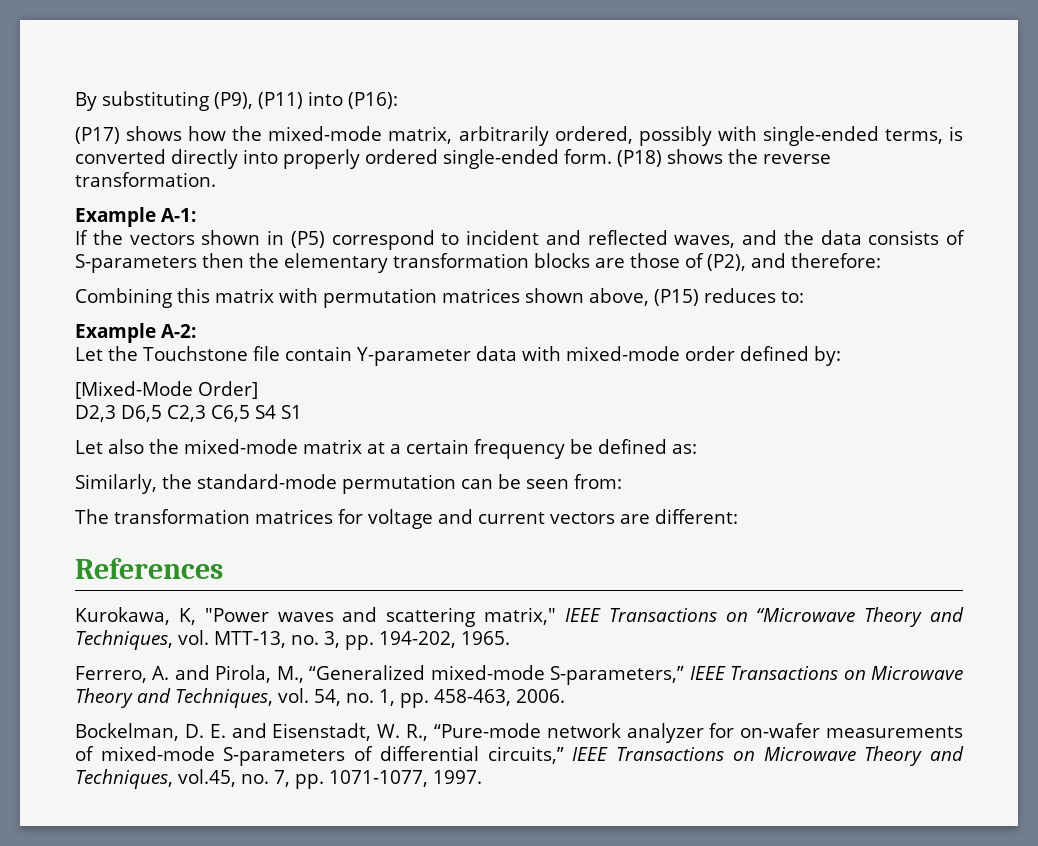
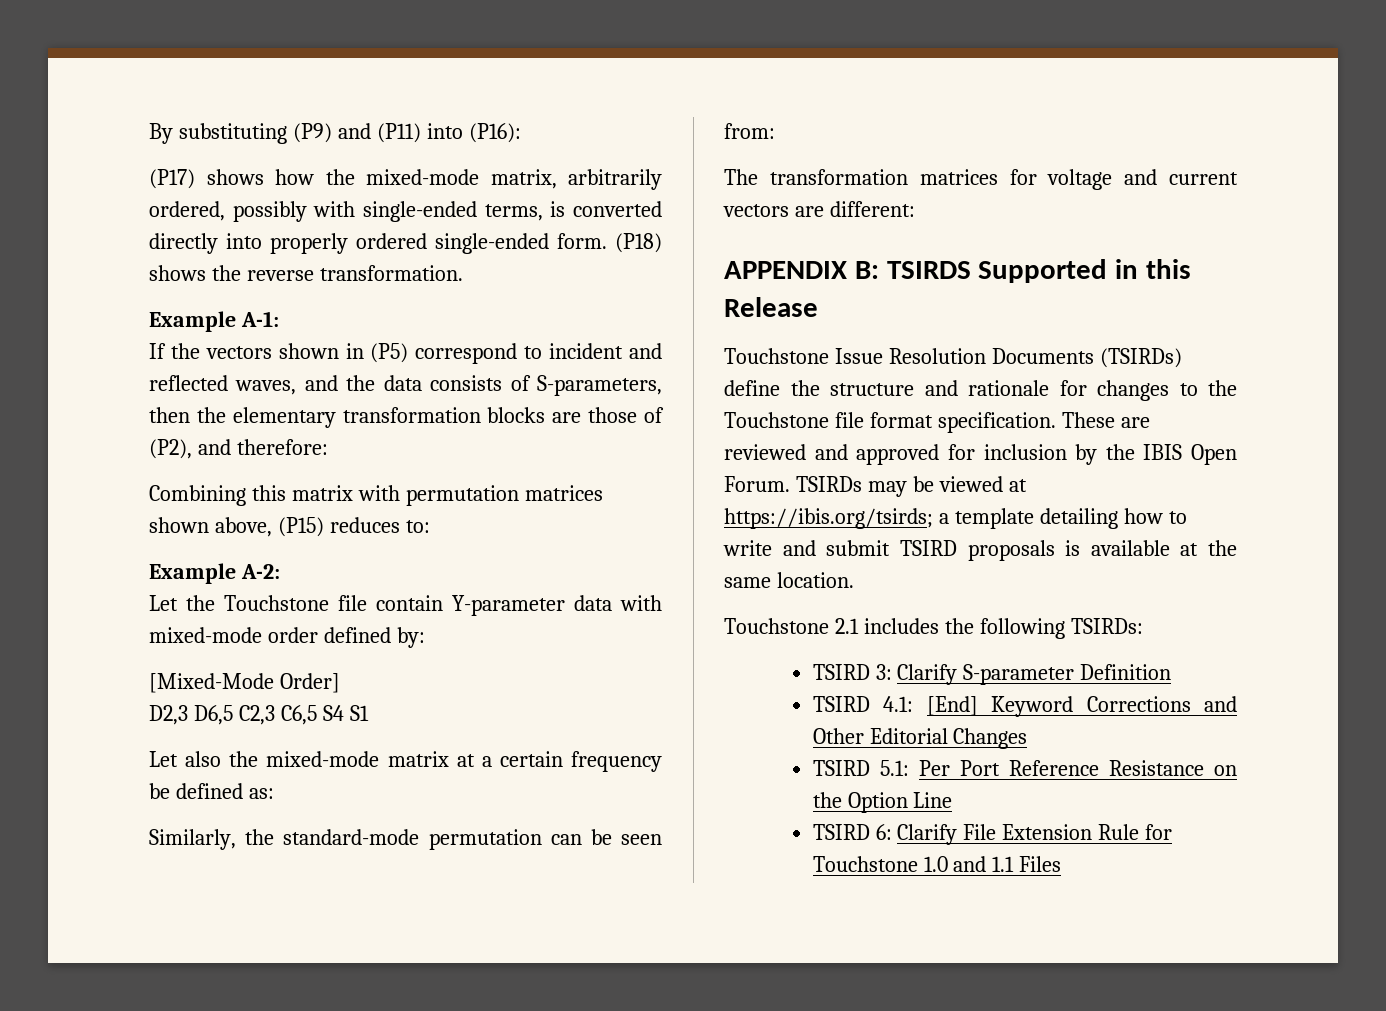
- By substituting (P9), (P11) into (P16):
+ By substituting (P9) and (P11) into (P16):
- If the vectors shown in (P5) correspond to incident and reflected waves, and the data consists of S-parameters then the elementary transformation blocks are those of (P2), and therefore:
+ If the vectors shown in (P5) correspond to incident and reflected waves, and the data consists of S-parameters, then the elementary transformation blocks are those of (P2), and therefore:
- References
- Kurokawa, K, "Power waves and scattering matrix," IEEE Transactions on “Microwave Theory and Techniques, vol. MTT-13, no. 3, pp. 194-202, 1965.
- Ferrero, A. and Pirola, M., “Generalized mixed-mode S-parameters,” IEEE Transactions on Microwave Theory and Techniques, vol. 54, no. 1, pp. 458-463, 2006.
- Bockelman, D. E. and Eisenstadt, W. R., “Pure-mode network analyzer for on-wafer measurements of mixed-mode S-parameters of differential circuits,” IEEE Transactions on Microwave Theory and Techniques, vol.45, no. 7, pp. 1071-1077, 1997.
+ APPENDIX B: TSIRDS Supported in this Release
+ Touchstone Issue Resolution Documents (TSIRDs) define the structure and rationale for changes to the Touchstone file format specification. These are reviewed and approved for inclusion by the IBIS Open Forum. TSIRDs may be viewed at https://ibis.org/tsirds; a template detailing how to write and submit TSIRD proposals is available at the same location.
+ Touchstone 2.1 includes the following TSIRDs:
+ TSIRD 3: Clarify S-parameter Definition
+ TSIRD 4.1: [End] Keyword Corrections and Other Editorial Changes
+ TSIRD 5.1: Per Port Reference Resistance on the Option Line
+ TSIRD 6: Clarify File Extension Rule for Touchstone 1.0 and 1.1 Files

